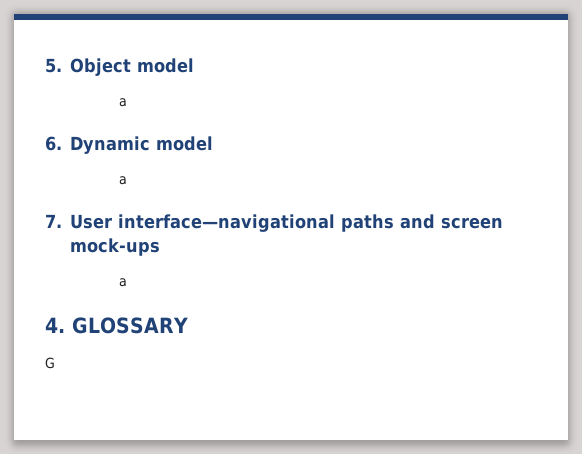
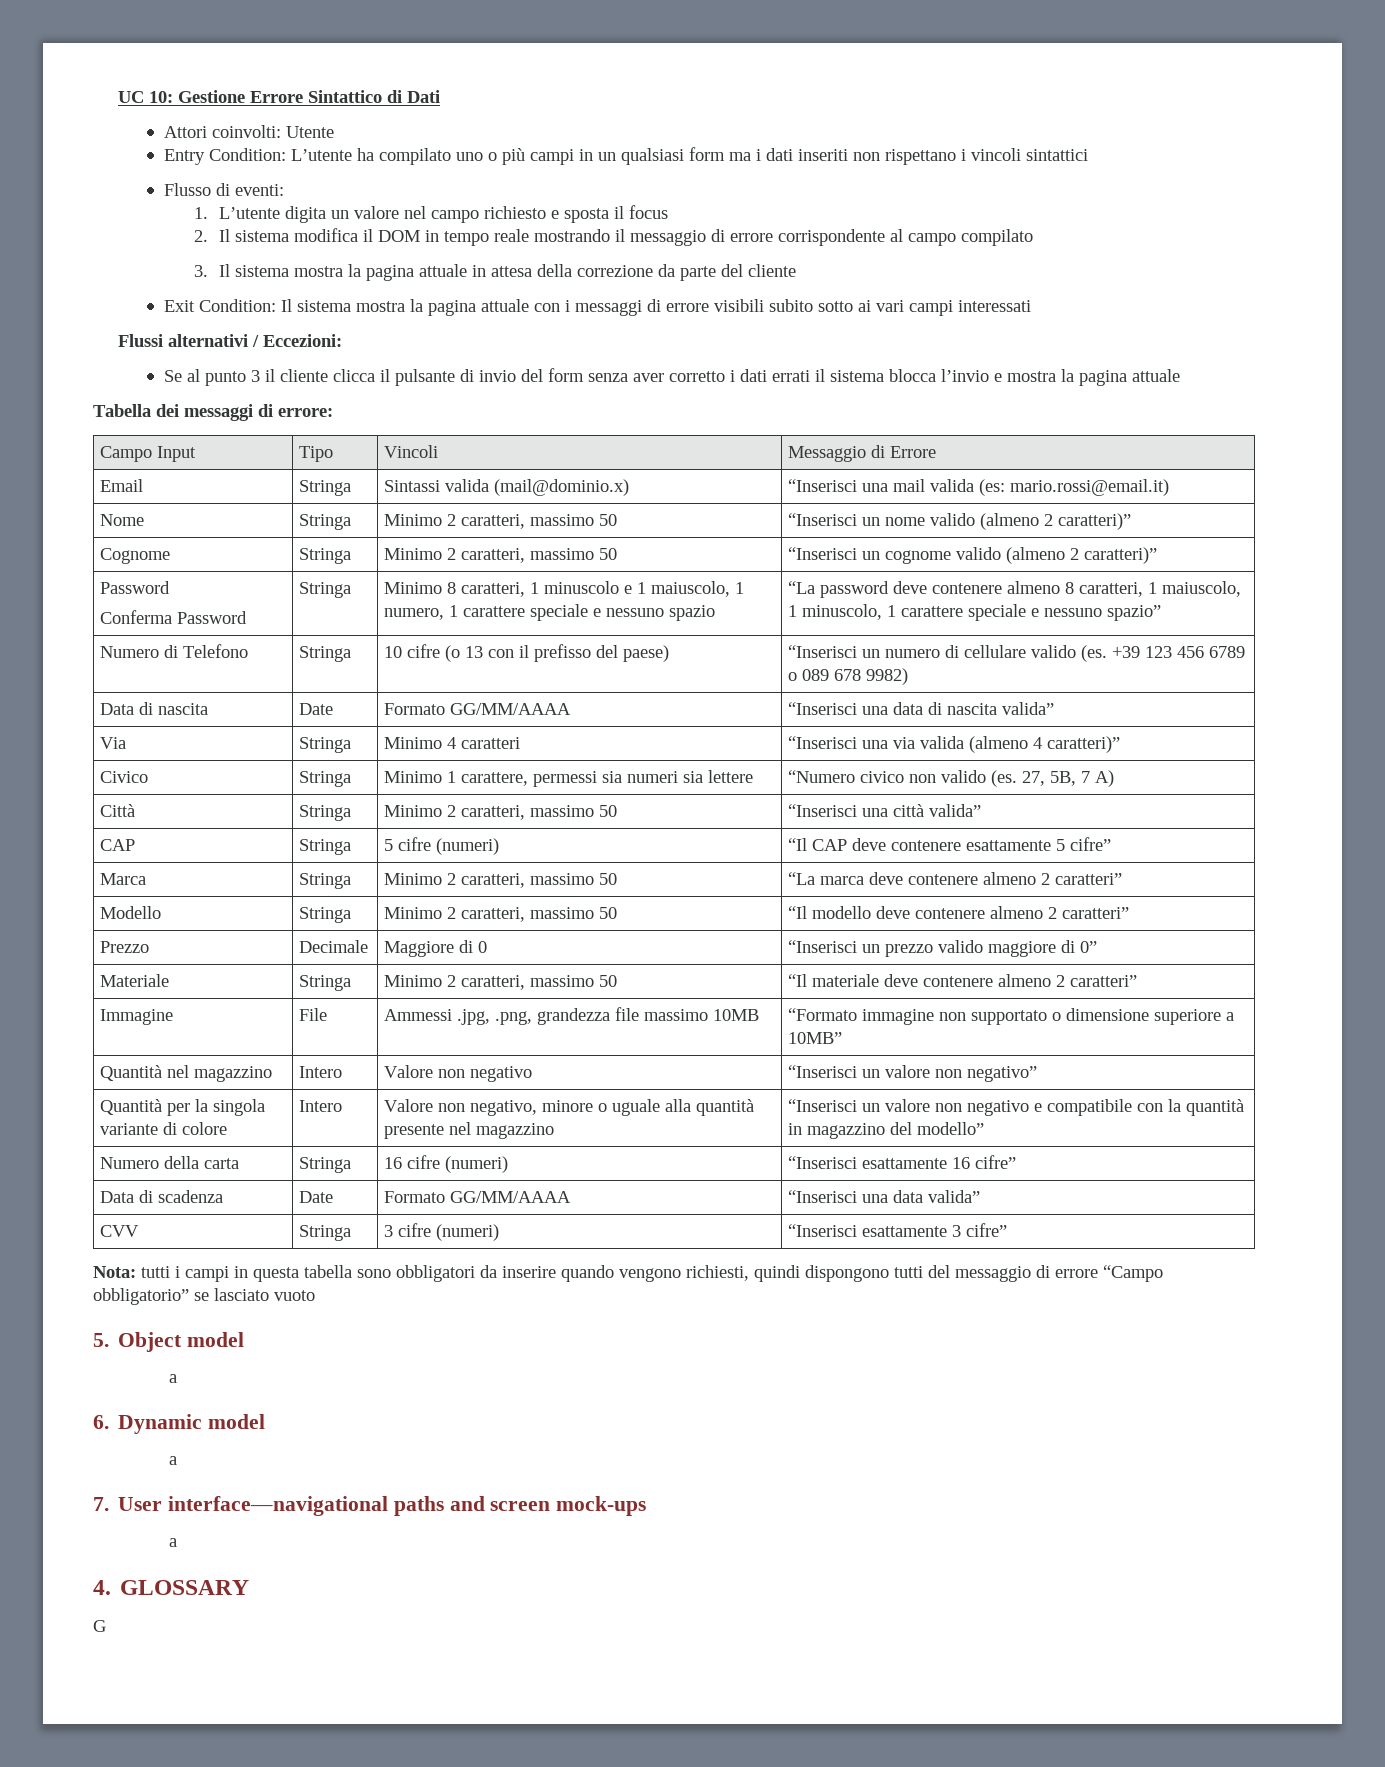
+ UC 10: Gestione Errore Sintattico di Dati
+ Attori coinvolti: Utente
+ Entry Condition: L’utente ha compilato uno o più campi in un qualsiasi form ma i dati inseriti non rispettano i vincoli sintattici
+ Flusso di eventi:
+ 1. L’utente digita un valore nel campo richiesto e sposta il focus
+ 2. Il sistema modifica il DOM in tempo reale mostrando il messaggio di errore corrispondente al campo compilato
+ 3. Il sistema mostra la pagina attuale in attesa della correzione da parte del cliente
+ Exit Condition: Il sistema mostra la pagina attuale con i messaggi di errore visibili subito sotto ai vari campi interessati
+ Flussi alternativi / Eccezioni:
+ Se al punto 3 il cliente clicca il pulsante di invio del form senza aver corretto i dati errati il sistema blocca l’invio e mostra la pagina attuale
+ Tabella dei messaggi di errore:
+ Campo Input | Tipo | Vincoli | Messaggio di Errore
+ Email | Stringa | Sintassi valida (mail@dominio.x) | “Inserisci una mail valida (es: mario.rossi@email.it)
+ Nome | Stringa | Minimo 2 caratteri, massimo 50 | “Inserisci un nome valido (almeno 2 caratteri)”
+ Cognome | Stringa | Minimo 2 caratteri, massimo 50 | “Inserisci un cognome valido (almeno 2 caratteri)”
+ Password
+ Conferma Password | Stringa | Minimo 8 caratteri, 1 minuscolo e 1 maiuscolo, 1 numero, 1 carattere speciale e nessuno spazio | “La password deve contenere almeno 8 caratteri, 1 maiuscolo, 1 minuscolo, 1 carattere speciale e nessuno spazio”
+ Numero di Telefono | Stringa | 10 cifre (o 13 con il prefisso del paese) | “Inserisci un numero di cellulare valido (es. +39 123 456 6789 o 089 678 9982)
+ Data di nascita | Date | Formato GG/MM/AAAA | “Inserisci una data di nascita valida”
+ Via | Stringa | Minimo 4 caratteri | “Inserisci una via valida (almeno 4 caratteri)”
+ Civico | Stringa | Minimo 1 carattere, permessi sia numeri sia lettere | “Numero civico non valido (es. 27, 5B, 7 A)
+ Città | Stringa | Minimo 2 caratteri, massimo 50 | “Inserisci una città valida”
+ CAP | Stringa | 5 cifre (numeri) | “Il CAP deve contenere esattamente 5 cifre”
+ Marca | Stringa | Minimo 2 caratteri, massimo 50 | “La marca deve contenere almeno 2 caratteri”
+ Modello | Stringa | Minimo 2 caratteri, massimo 50 | “Il modello deve contenere almeno 2 caratteri”
+ Prezzo | Decimale | Maggiore di 0 | “Inserisci un prezzo valido maggiore di 0”
+ Materiale | Stringa | Minimo 2 caratteri, massimo 50 | “Il materiale deve contenere almeno 2 caratteri”
+ Immagine | File | Ammessi .jpg, .png, grandezza file massimo 10MB | “Formato immagine non supportato o dimensione superiore a 10MB”
+ Quantità nel magazzino | Intero | Valore non negativo | “Inserisci un valore non negativo”
+ Quantità per la singola variante di colore | Intero | Valore non negativo, minore o uguale alla quantità presente nel magazzino | “Inserisci un valore non negativo e compatibile con la quantità in magazzino del modello”
+ Numero della carta | Stringa | 16 cifre (numeri) | “Inserisci esattamente 16 cifre”
+ Data di scadenza | Date | Formato GG/MM/AAAA | “Inserisci una data valida”
+ CVV | Stringa | 3 cifre (numeri) | “Inserisci esattamente 3 cifre”
+ Nota: tutti i campi in questa tabella sono obbligatori da inserire quando vengono richiesti, quindi dispongono tutti del messaggio di errore “Campo obbligatorio” se lasciato vuoto

